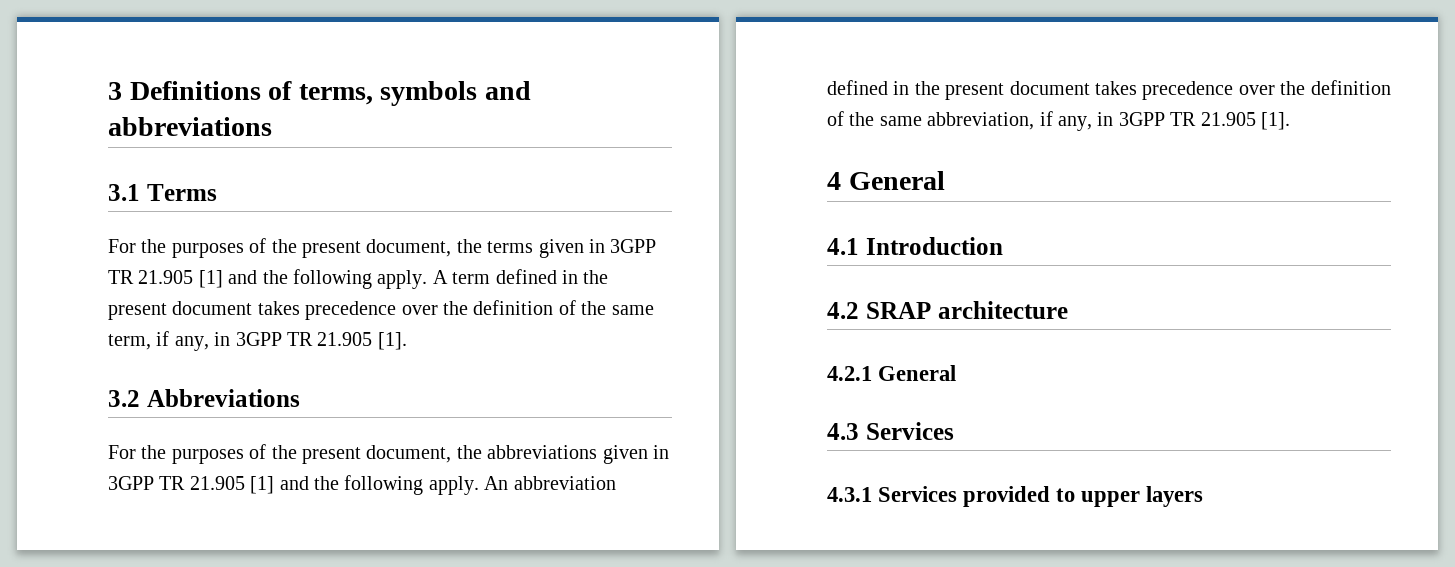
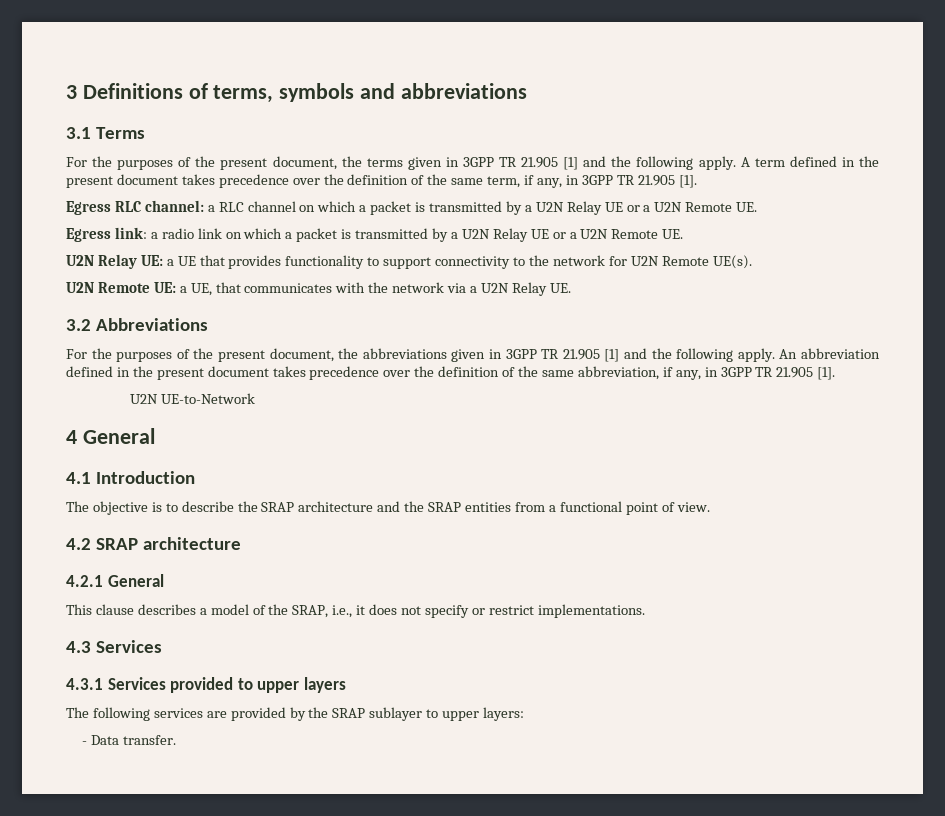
+ Egress RLC channel: a RLC channel on which a packet is transmitted by a U2N Relay UE or a U2N Remote UE.
+ Egress link: a radio link on which a packet is transmitted by a U2N Relay UE or a U2N Remote UE.
+ U2N Relay UE: a UE that provides functionality to support connectivity to the network for U2N Remote UE(s).
+ U2N Remote UE: a UE, that communicates with the network via a U2N Relay UE.
+ U2N UE-to-Network
+ The objective is to describe the SRAP architecture and the SRAP entities from a functional point of view.
+ This clause describes a model of the SRAP, i.e., it does not specify or restrict implementations.
+ The following services are provided by the SRAP sublayer to upper layers:
+ - Data transfer.

